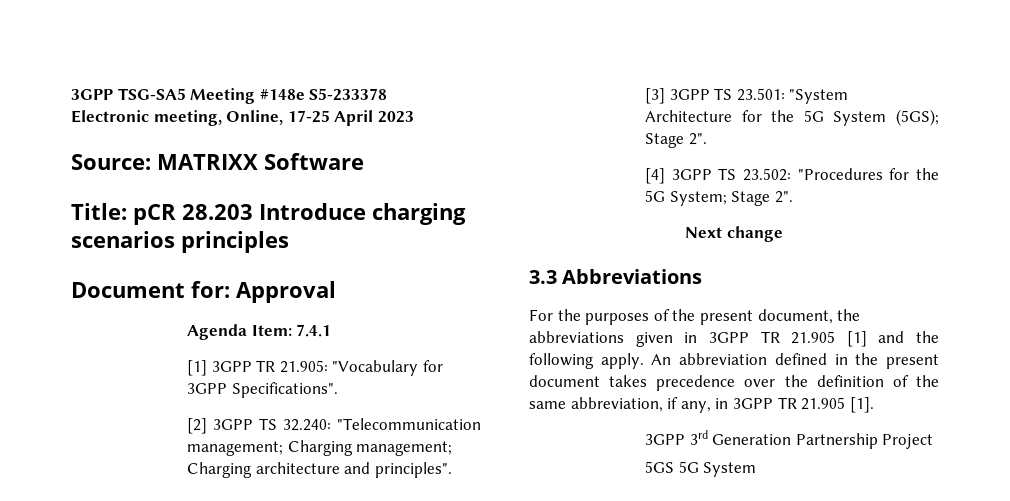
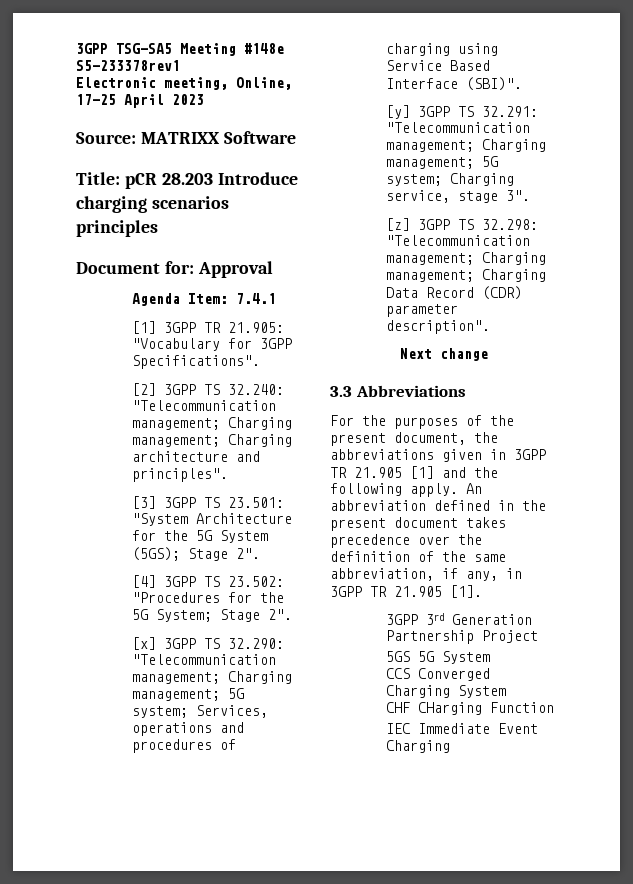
- 3GPP TSG-SA5 Meeting #148e S5-233378
+ 3GPP TSG-SA5 Meeting #148e S5-233378rev1
+ [x] 3GPP TS 32.290: "Telecommunication management; Charging management; 5G system; Services, operations and procedures of charging using Service Based Interface (SBI)".
+ [y] 3GPP TS 32.291: "Telecommunication management; Charging management; 5G system; Charging service, stage 3".
+ [z] 3GPP TS 32.298: "Telecommunication management; Charging management; Charging Data Record (CDR) parameter description".
+ CCS Converged Charging System
+ CHF CHarging Function
+ IEC Immediate Event Charging

